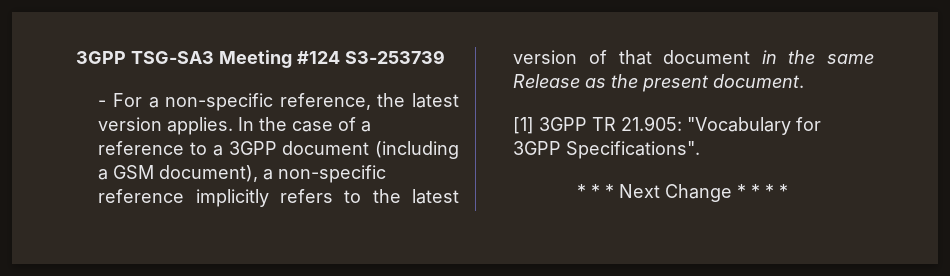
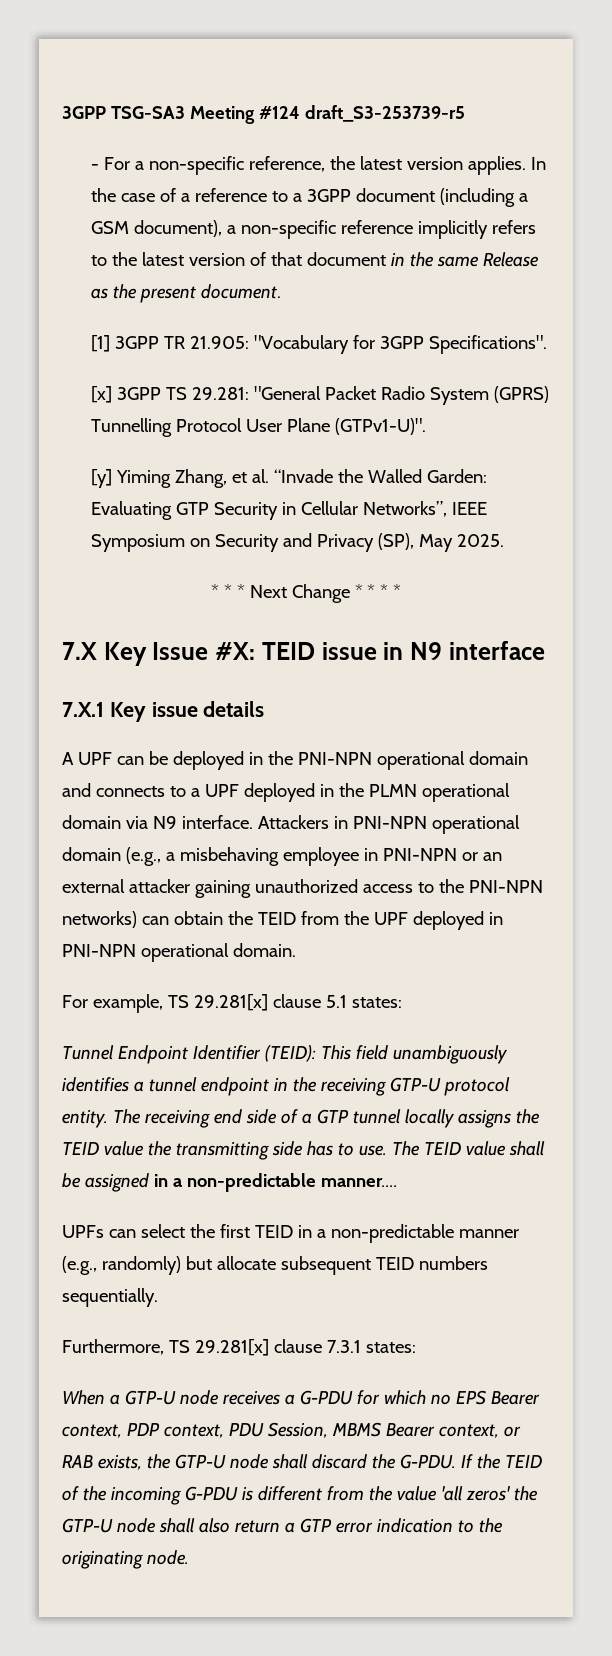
- 3GPP TSG-SA3 Meeting #124 S3-253739
+ 3GPP TSG-SA3 Meeting #124 draft_S3-253739-r5
+ [x] 3GPP TS 29.281: "General Packet Radio System (GPRS) Tunnelling Protocol User Plane (GTPv1-U)".
+ [y] Yiming Zhang, et al. “Invade the Walled Garden: Evaluating GTP Security in Cellular Networks”, IEEE Symposium on Security and Privacy (SP), May 2025.
+ 7.X Key Issue #X: TEID issue in N9 interface
+ 7.X.1 Key issue details
+ A UPF can be deployed in the PNI-NPN operational domain and connects to a UPF deployed in the PLMN operational domain via N9 interface. Attackers in PNI-NPN operational domain (e.g., a misbehaving employee in PNI-NPN or an external attacker gaining unauthorized access to the PNI-NPN networks) can obtain the TEID from the UPF deployed in PNI-NPN operational domain.
+ For example, TS 29.281[x] clause 5.1 states:
+ Tunnel Endpoint Identifier (TEID): This field unambiguously identifies a tunnel endpoint in the receiving GTP-U protocol entity. The receiving end side of a GTP tunnel locally assigns the TEID value the transmitting side has to use. The TEID value shall be assigned in a non-predictable manner....
+ UPFs can select the first TEID in a non-predictable manner (e.g., randomly) but allocate subsequent TEID numbers sequentially.
+ Furthermore, TS 29.281[x] clause 7.3.1 states:
+ When a GTP-U node receives a G-PDU for which no EPS Bearer context, PDP context, PDU Session, MBMS Bearer context, or RAB exists, the GTP-U node shall discard the G-PDU. If the TEID of the incoming G-PDU is different from the value 'all zeros' the GTP-U node shall also return a GTP error indication to the originating node.

